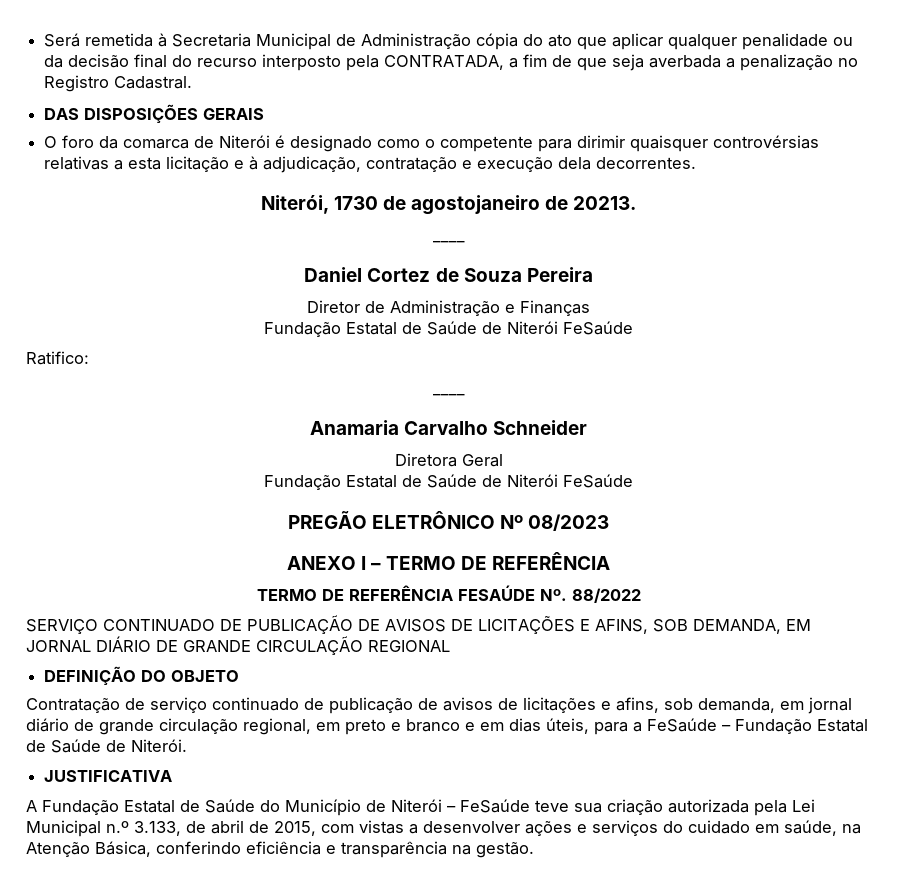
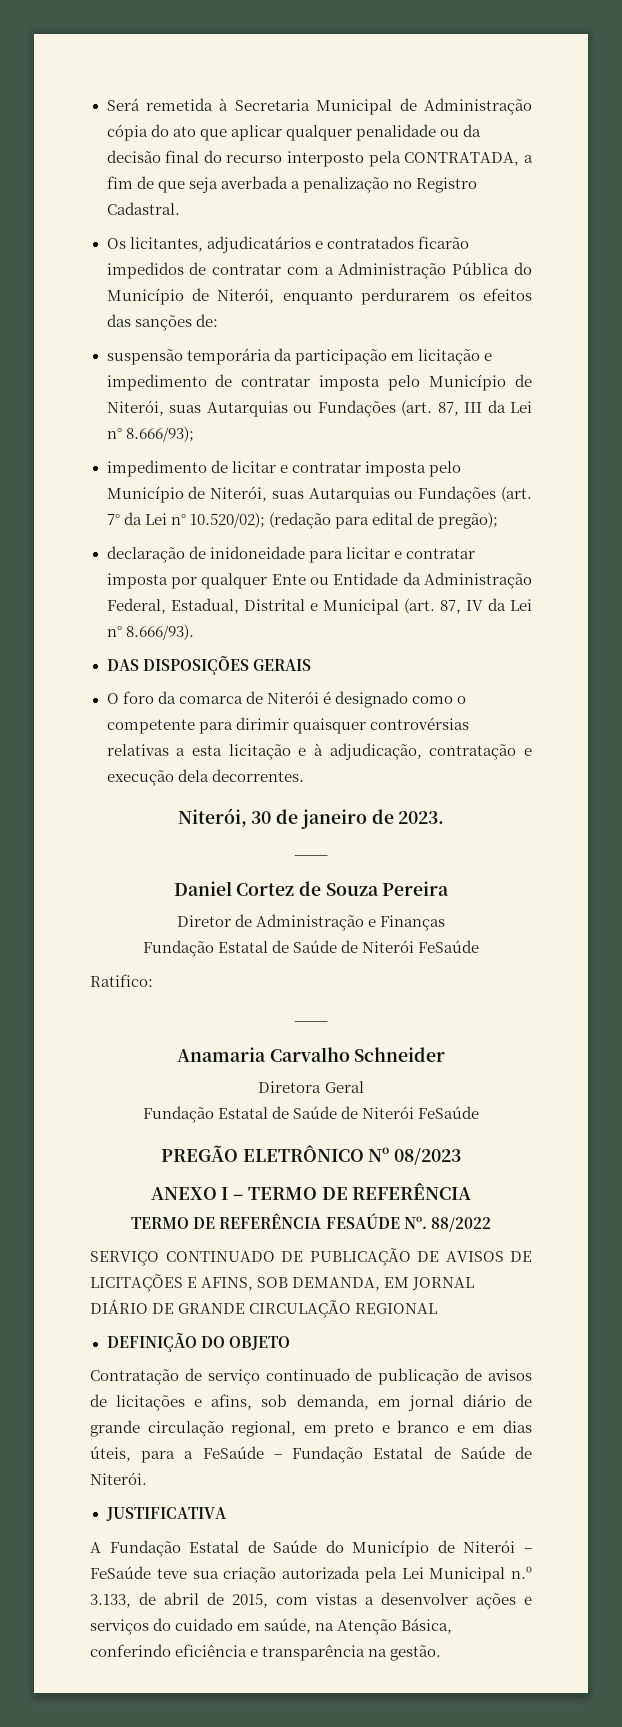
+ Os licitantes, adjudicatários e contratados ficarão impedidos de contratar com a Administração Pública do Município de Niterói, enquanto perdurarem os efeitos das sanções de:
+ suspensão temporária da participação em licitação e impedimento de contratar imposta pelo Município de Niterói, suas Autarquias ou Fundações (art. 87, III da Lei n° 8.666/93);
+ impedimento de licitar e contratar imposta pelo Município de Niterói, suas Autarquias ou Fundações (art. 7° da Lei n° 10.520/02); (redação para edital de pregão);
+ declaração de inidoneidade para licitar e contratar imposta por qualquer Ente ou Entidade da Administração Federal, Estadual, Distrital e Municipal (art. 87, IV da Lei n° 8.666/93).
- Niterói, 1730 de agostojaneiro de 20213.
+ Niterói, 30 de janeiro de 2023.

